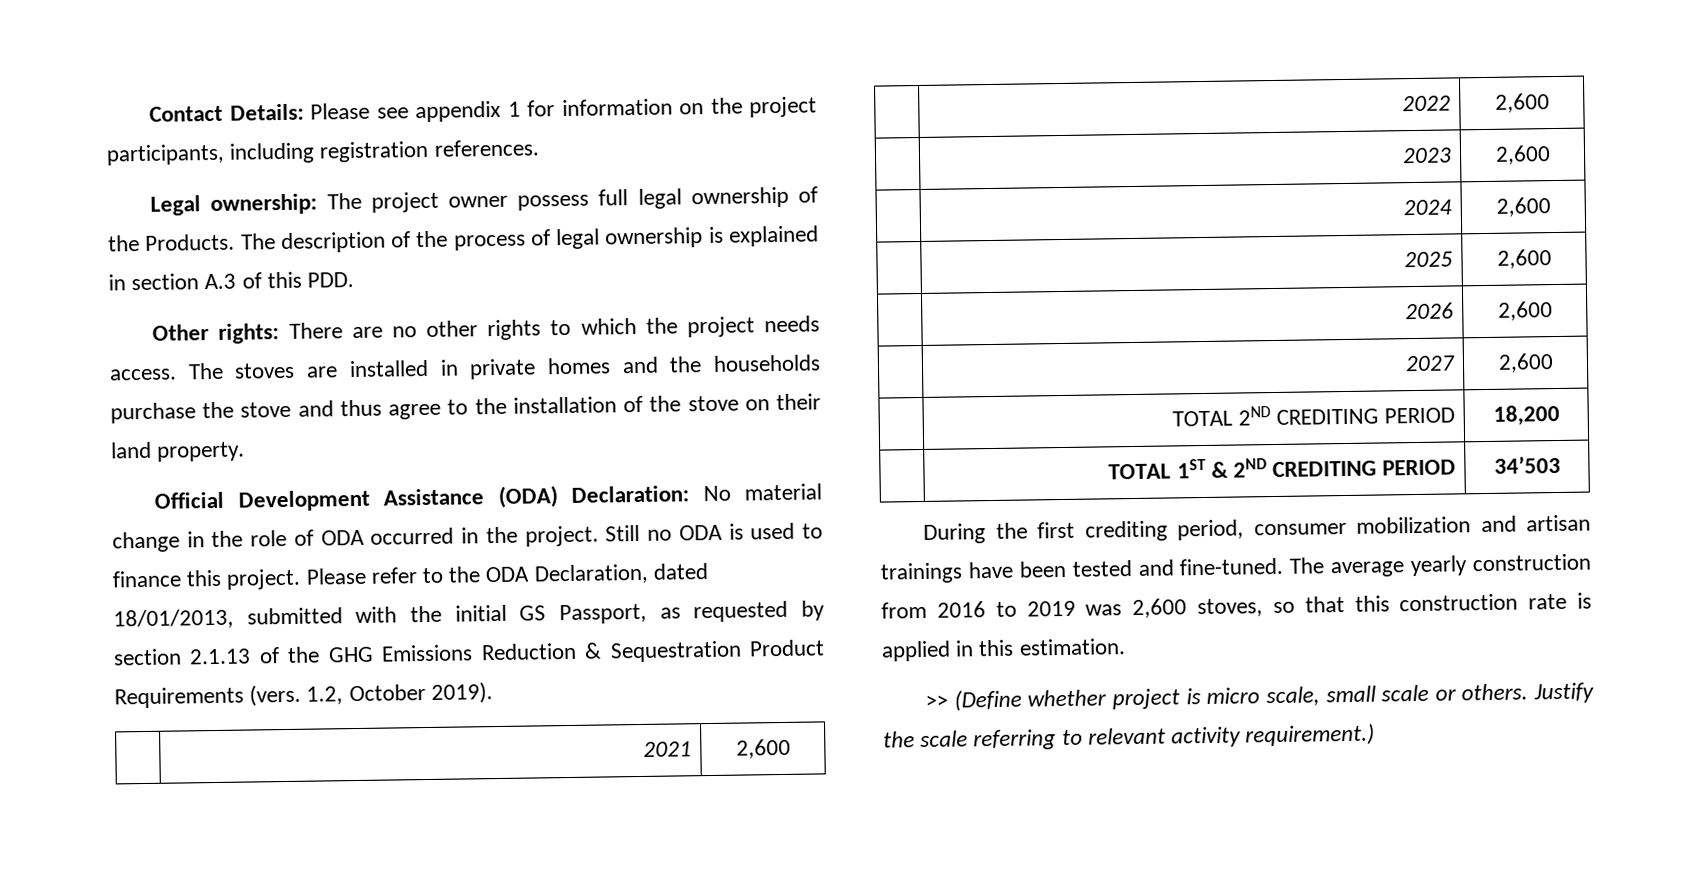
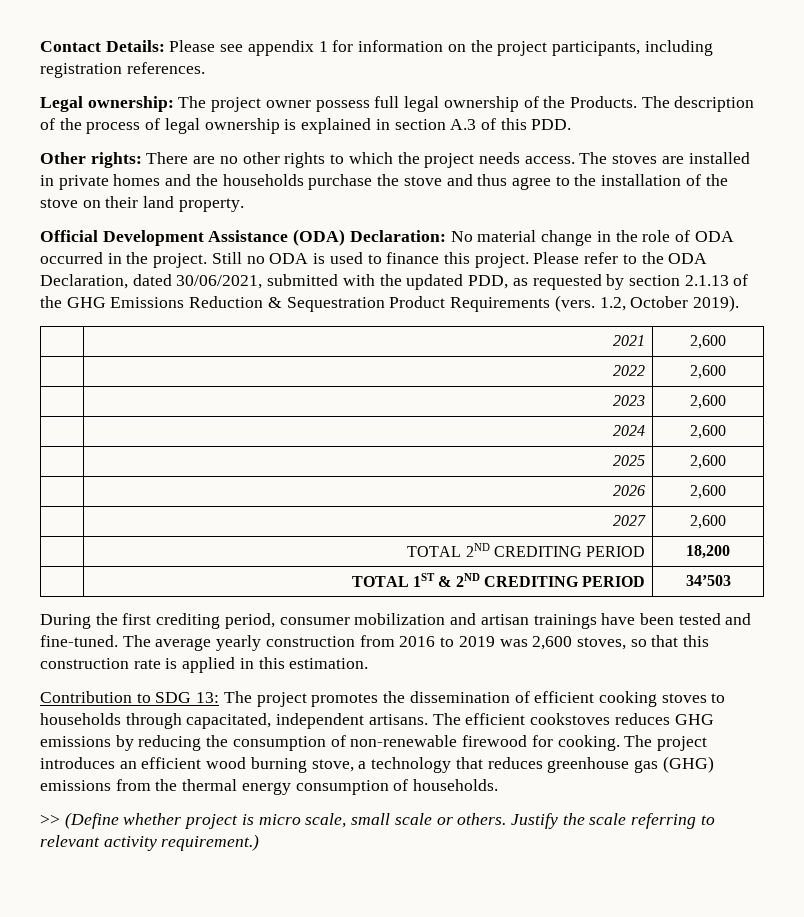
- Please refer to the ODA Declaration, dated 18/01/2013, submitted with the initial GS Passport, as requested by section 2.1.13 of the GHG Emissions Reduction & Sequestration Product Requirements (vers.
+ Please refer to the ODA Declaration, dated 30/06/2021, submitted with the updated PDD, as requested by section 2.1.13 of the GHG Emissions Reduction & Sequestration Product Requirements (vers.
+ Contribution to SDG 13: The project promotes the dissemination of efficient cooking stoves to households through capacitated, independent artisans. The efficient cookstoves reduces GHG emissions by reducing the consumption of non-renewable firewood for cooking. The project introduces an efficient wood burning stove, a technology that reduces greenhouse gas (GHG) emissions from the thermal energy consumption of households.

